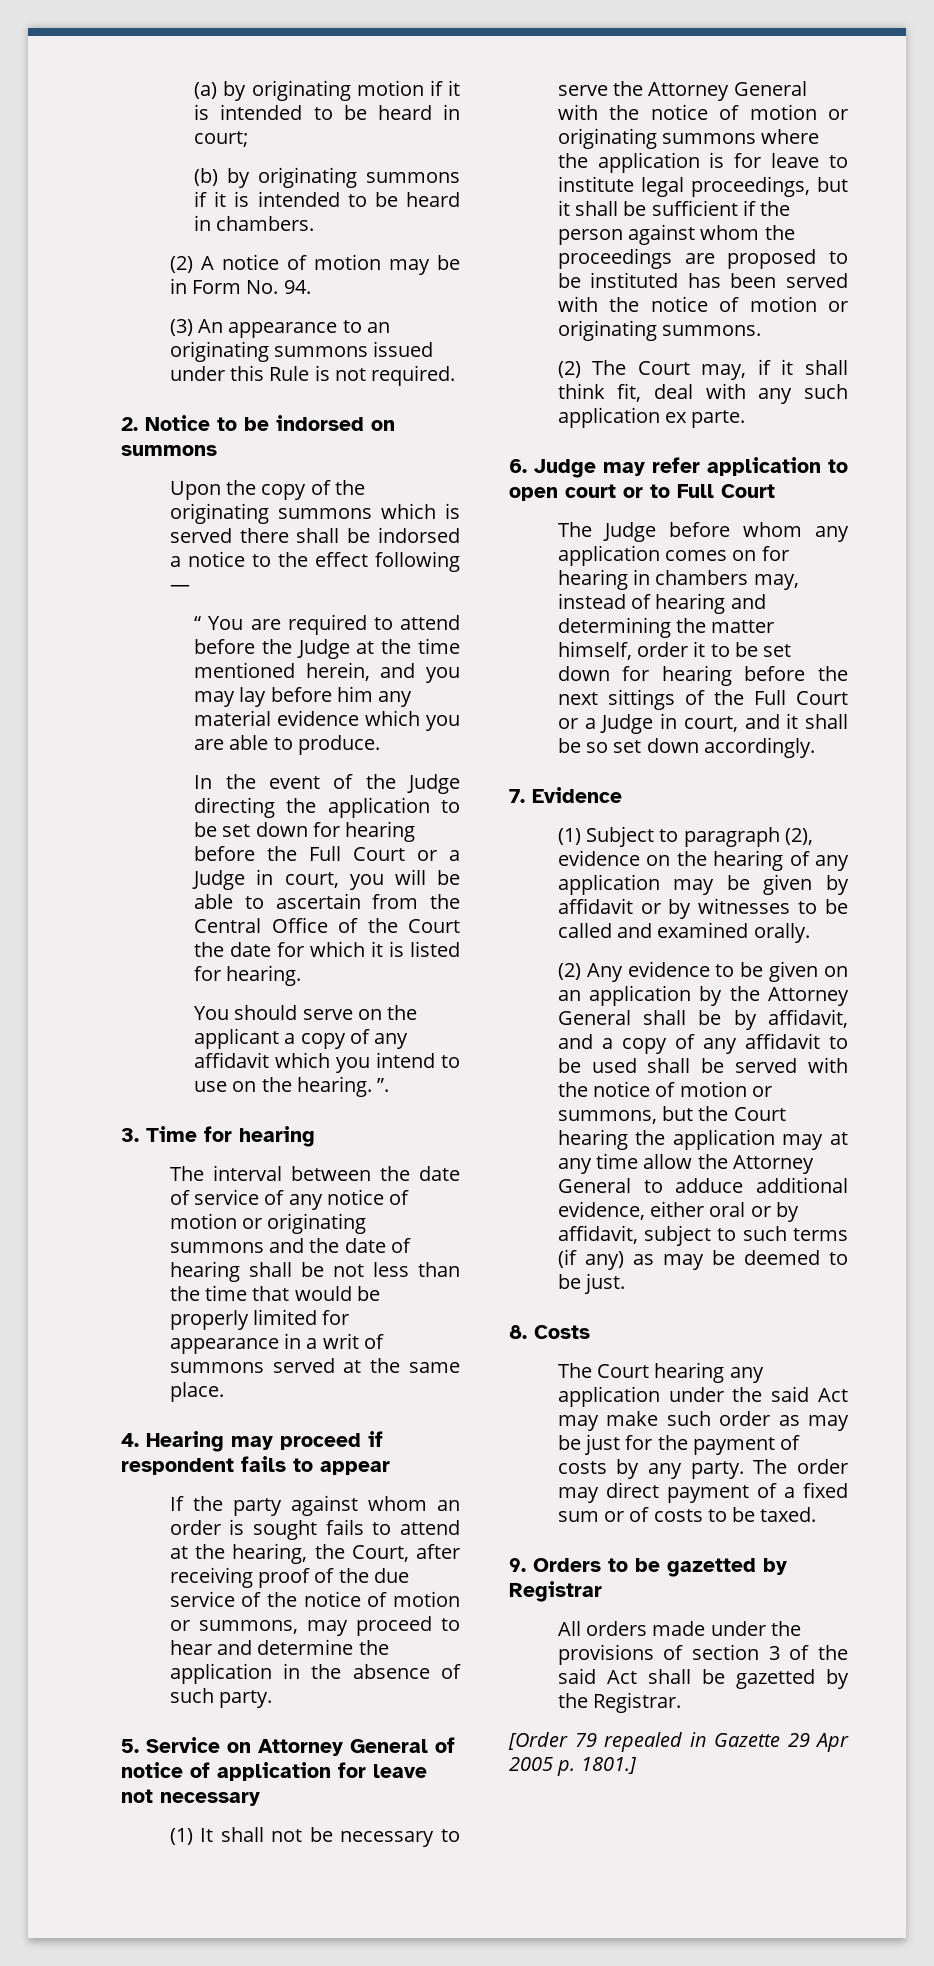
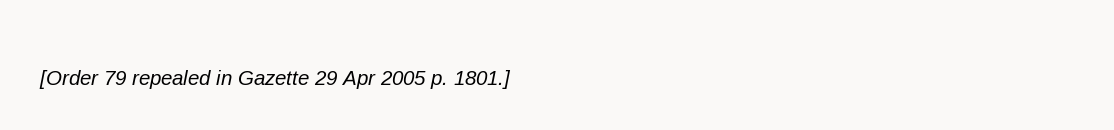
- (a) by originating motion if it is intended to be heard in court;
- (b) by originating summons if it is intended to be heard in chambers.
- (2) A notice of motion may be in Form No. 94.
- (3) An appearance to an originating summons issued under this Rule is not required.
- 2. Notice to be indorsed on summons
- Upon the copy of the originating summons which is served there shall be indorsed a notice to the effect following —
- “ You are required to attend before the Judge at the time mentioned herein, and you may lay before him any material evidence which you are able to produce.
- In the event of the Judge directing the application to be set down for hearing before the Full Court or a Judge in court, you will be able to ascertain from the Central Office of the Court the date for which it is listed for hearing.
- You should serve on the applicant a copy of any affidavit which you intend to use on the hearing. ”.
- 3. Time for hearing
- The interval between the date of service of any notice of motion or originating summons and the date of hearing shall be not less than the time that would be properly limited for appearance in a writ of summons served at the same place.
- 4. Hearing may proceed if respondent fails to appear
- If the party against whom an order is sought fails to attend at the hearing, the Court, after receiving proof of the due service of the notice of motion or summons, may proceed to hear and determine the application in the absence of such party.
- 5. Service on Attorney General of notice of application for leave not necessary
- (1) It shall not be necessary to serve the Attorney General with the notice of motion or originating summons where the application is for leave to institute legal proceedings, but it shall be sufficient if the person against whom the proceedings are proposed to be instituted has been served with the notice of motion or originating summons.
- (2) The Court may, if it shall think fit, deal with any such application ex parte.
- 6. Judge may refer application to open court or to Full Court
- The Judge before whom any application comes on for hearing in chambers may, instead of hearing and determining the matter himself, order it to be set down for hearing before the next sittings of the Full Court or a Judge in court, and it shall be so set down accordingly.
- 7. Evidence
- (1) Subject to paragraph (2), evidence on the hearing of any application may be given by affidavit or by witnesses to be called and examined orally.
- (2) Any evidence to be given on an application by the Attorney General shall be by affidavit, and a copy of any affidavit to be used shall be served with the notice of motion or summons, but the Court hearing the application may at any time allow the Attorney General to adduce additional evidence, either oral or by affidavit, subject to such terms (if any) as may be deemed to be just.
- 8. Costs
- The Court hearing any application under the said Act may make such order as may be just for the payment of costs by any party. The order may direct payment of a fixed sum or of costs to be taxed.
- 9. Orders to be gazetted by Registrar
- All orders made under the provisions of section 3 of the said Act shall be gazetted by the Registrar.

